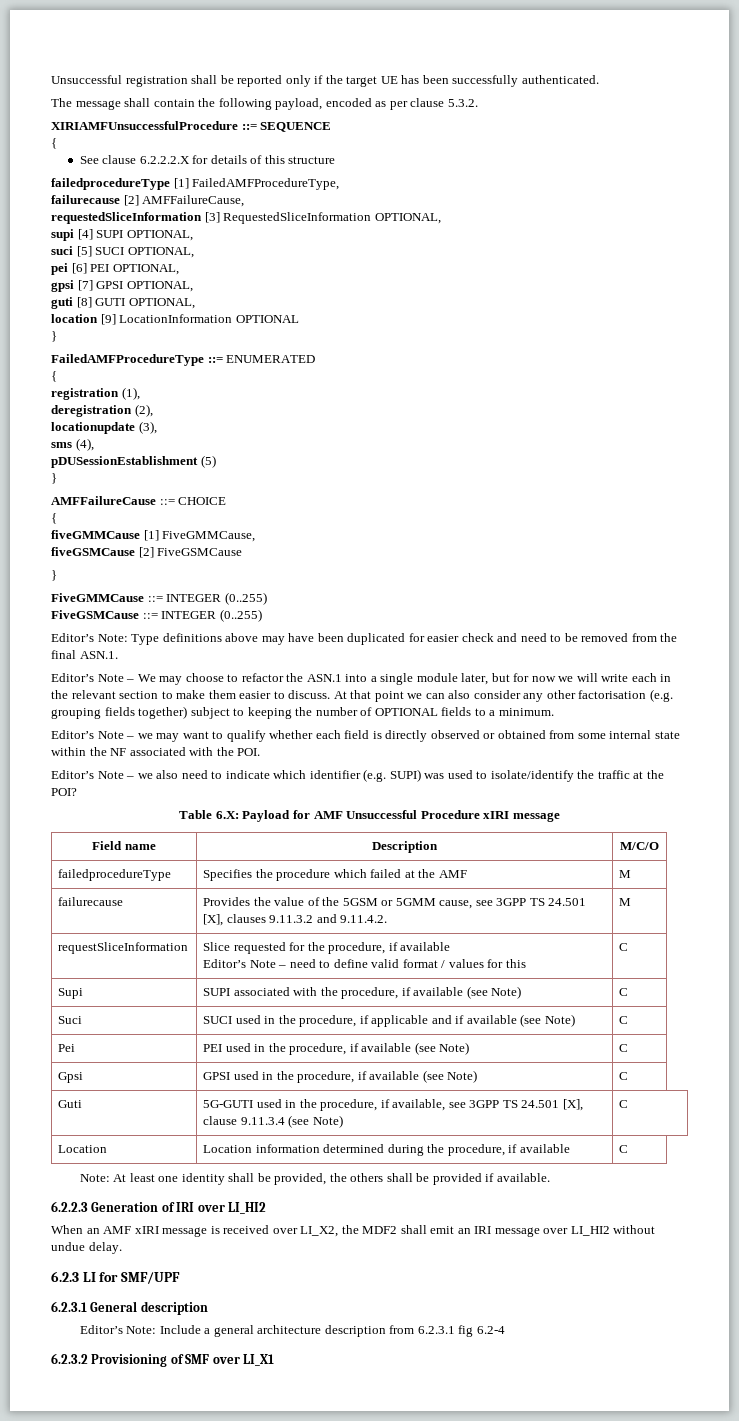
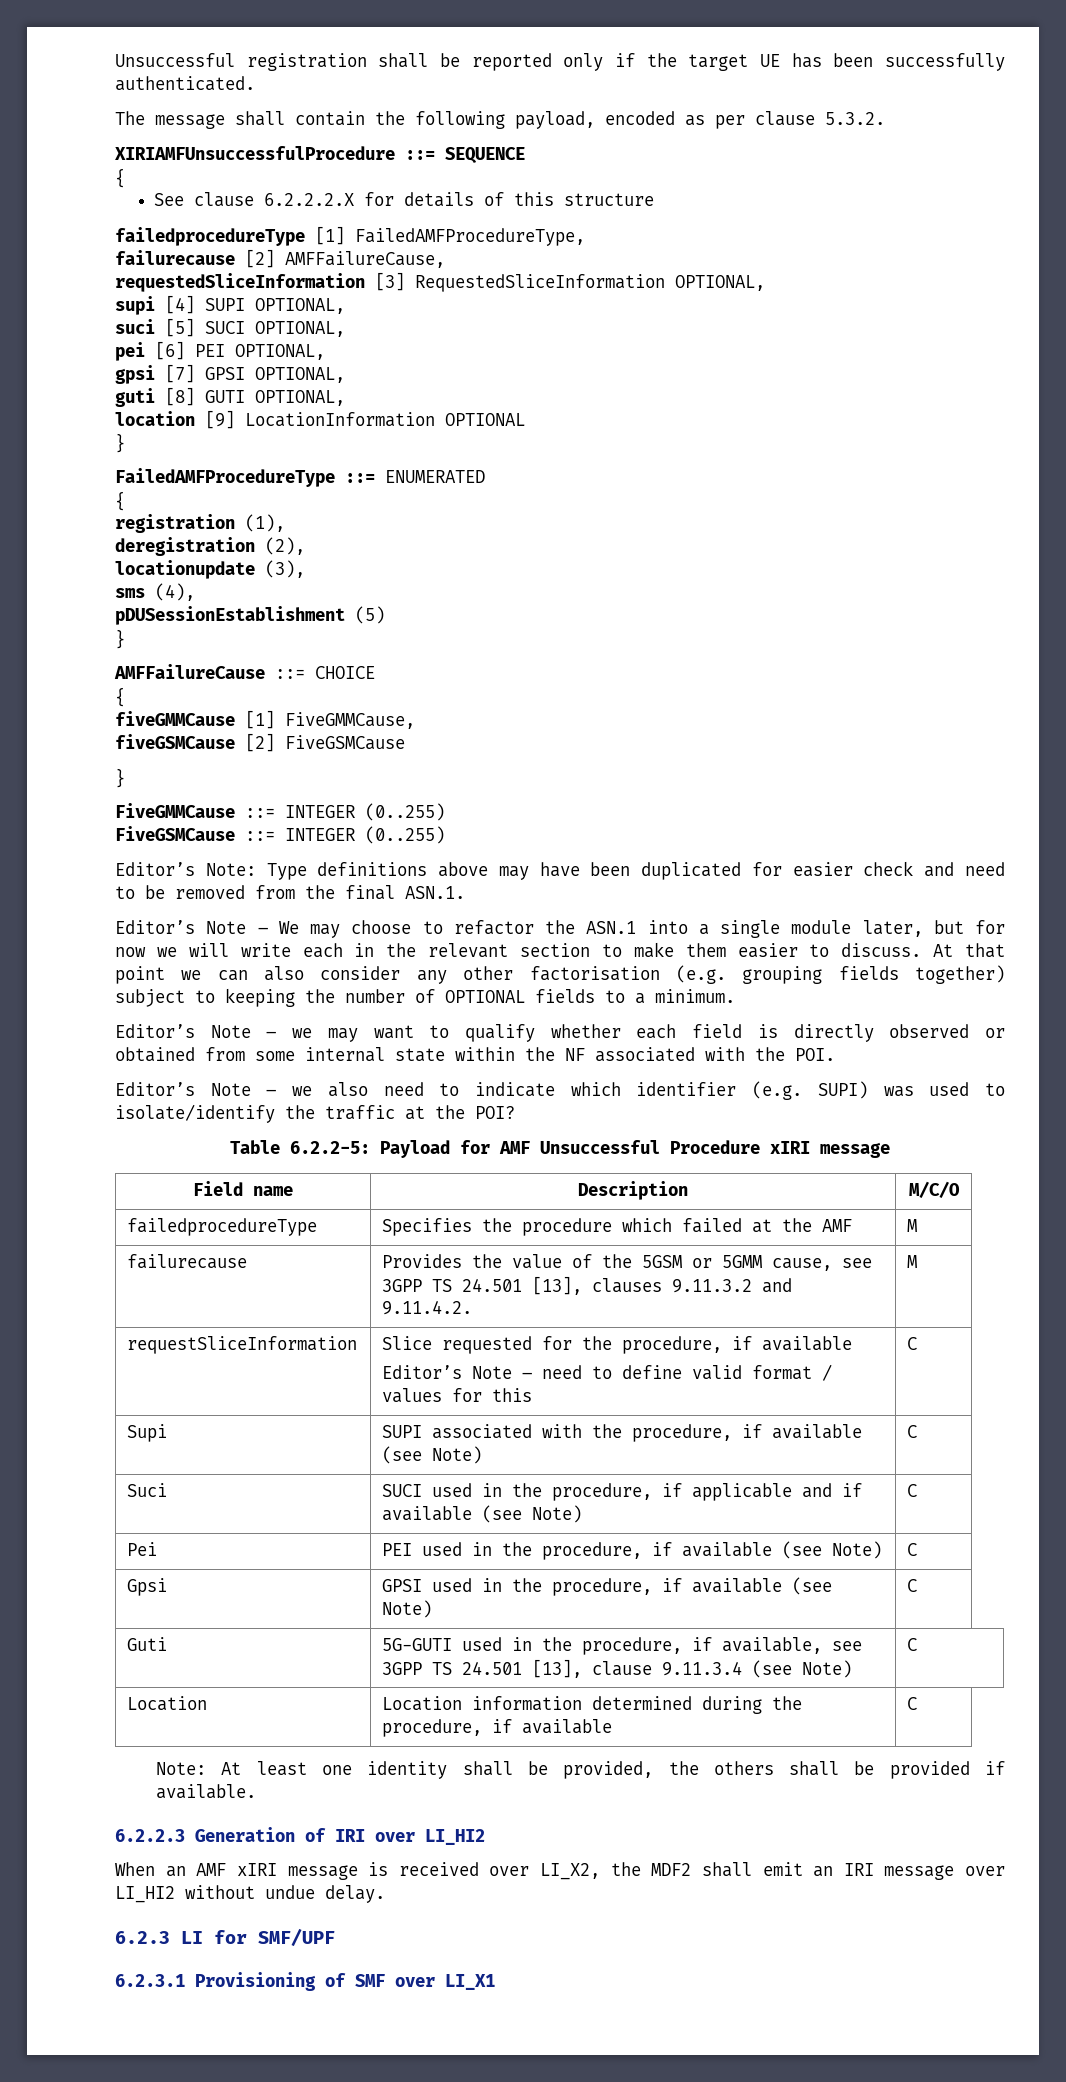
- Table 6.X: Payload for AMF Unsuccessful Procedure xIRI message
+ Table 6.2.2-5: Payload for AMF Unsuccessful Procedure xIRI message
- failurecause | Provides the value of the 5GSM or 5GMM cause, see 3GPP TS 24.501 [X], clauses 9.11.3.2 and 9.11.4.2. | M
+ failurecause | Provides the value of the 5GSM or 5GMM cause, see 3GPP TS 24.501 [13], clauses 9.11.3.2 and 9.11.4.2. | M
- Guti | 5G-GUTI used in the procedure, if available, see 3GPP TS 24.501 [X], clause 9.11.3.4 (see Note) | C
+ Guti | 5G-GUTI used in the procedure, if available, see 3GPP TS 24.501 [13], clause 9.11.3.4 (see Note) | C
- 6.2.3.1 General description
- Editor’s Note: Include a general architecture description from 6.2.3.1 fig 6.2-4
- 6.2.3.2 Provisioning of SMF over LI_X1
+ 6.2.3.1 Provisioning of SMF over LI_X1

